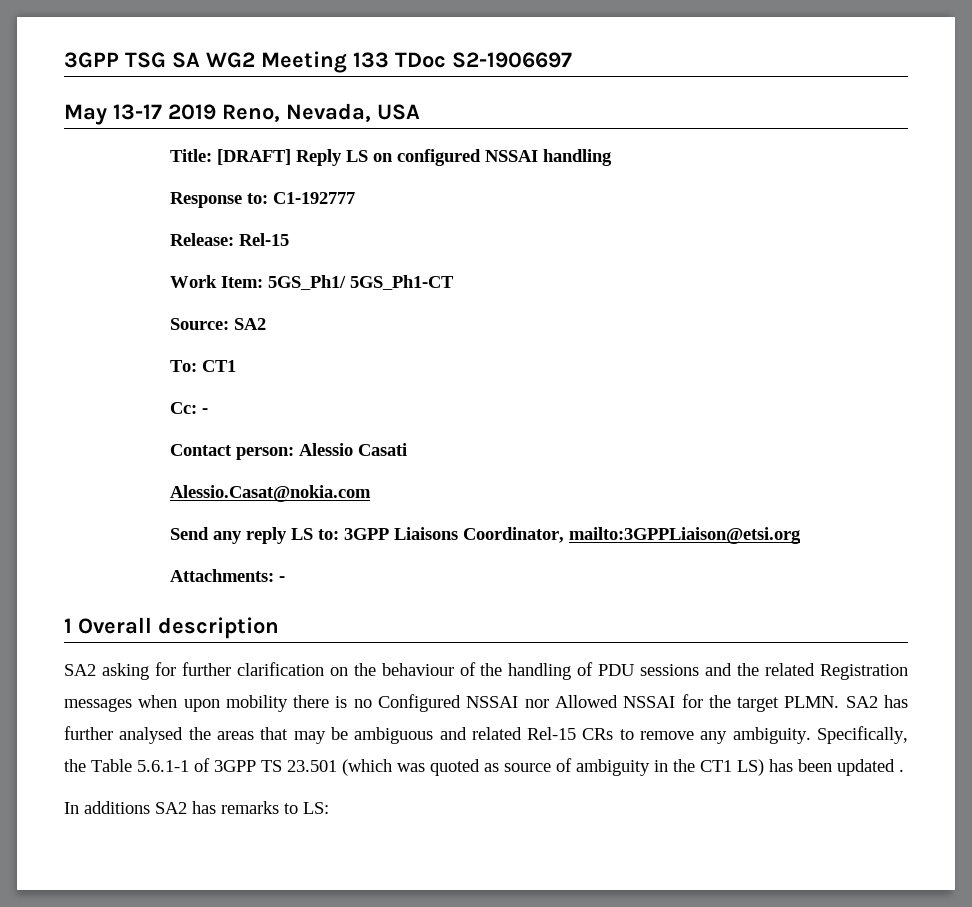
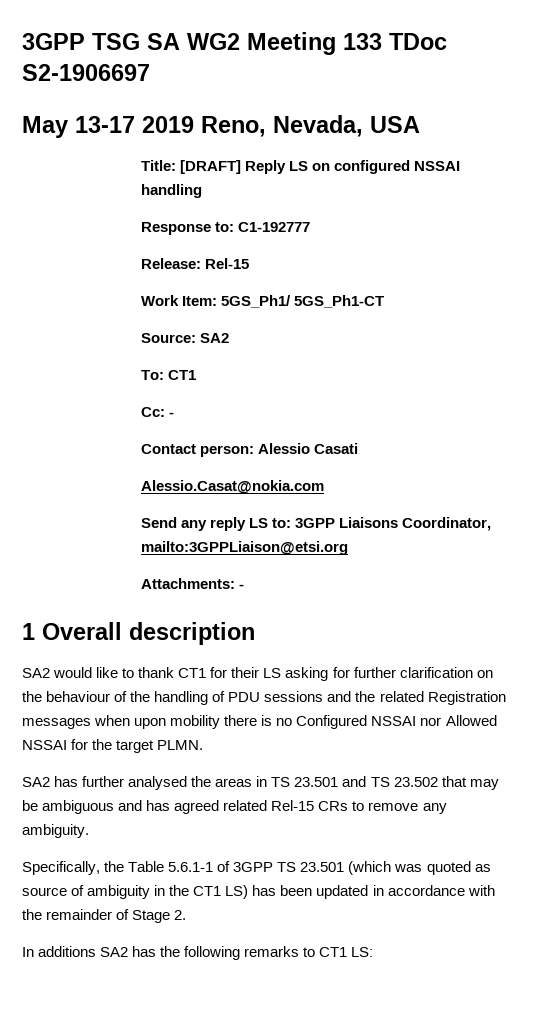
- SA2 asking for further clarification on the behaviour of the handling of PDU sessions and the related Registration messages when upon mobility there is no Configured NSSAI nor Allowed NSSAI for the target PLMN. SA2 has further analysed the areas that may be ambiguous and related Rel-15 CRs to remove any ambiguity. Specifically, the Table 5.6.1-1 of 3GPP TS 23.501 (which was quoted as source of ambiguity in the CT1 LS) has been updated .
+ SA2 would like to thank CT1 for their LS asking for further clarification on the behaviour of the handling of PDU sessions and the related Registration messages when upon mobility there is no Configured NSSAI nor Allowed NSSAI for the target PLMN.
+ SA2 has further analysed the areas in TS 23.501 and TS 23.502 that may be ambiguous and has agreed related Rel-15 CRs to remove any ambiguity.
+ Specifically, the Table 5.6.1-1 of 3GPP TS 23.501 (which was quoted as source of ambiguity in the CT1 LS) has been updated in accordance with the remainder of Stage 2.
- In additions SA2 has remarks to LS:
+ In additions SA2 has the following remarks to CT1 LS:

